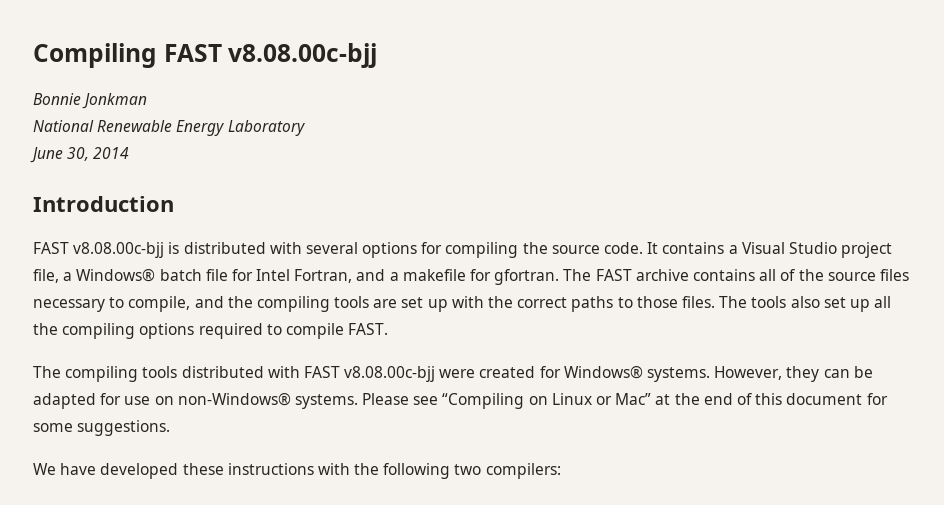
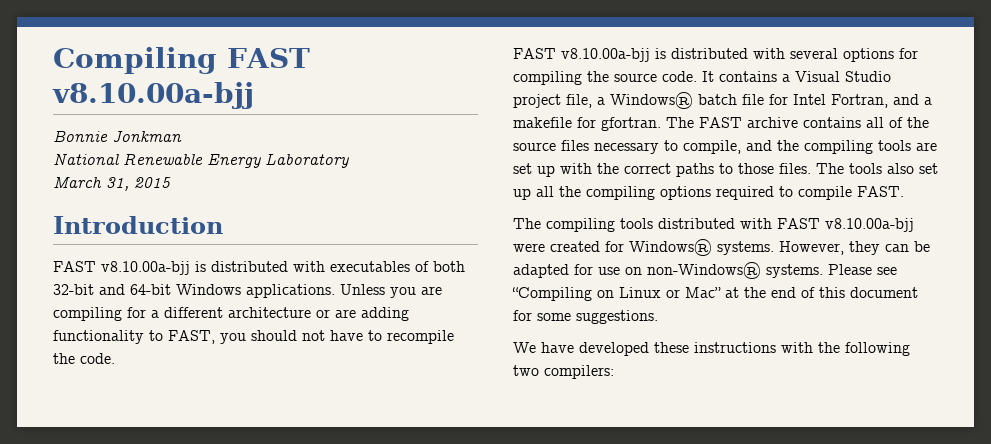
- Compiling FAST v8.08.00c-bjj
+ Compiling FAST v8.10.00a-bjj
- June 30, 2014
+ March 31, 2015
- FAST v8.08.00c-bjj is distributed with several options for compiling the source code.
+ FAST v8.10.00a-bjj is distributed with executables of both 32-bit and 64-bit Windows applications. Unless you are compiling for a different architecture or are adding functionality to FAST, you should not have to recompile the code.
+ FAST v8.10.00a-bjj is distributed with several options for compiling the source code.
- The compiling tools distributed with FAST v8.08.00c-bjj were created for Windows® systems.
+ The compiling tools distributed with FAST v8.10.00a-bjj were created for Windows® systems.

